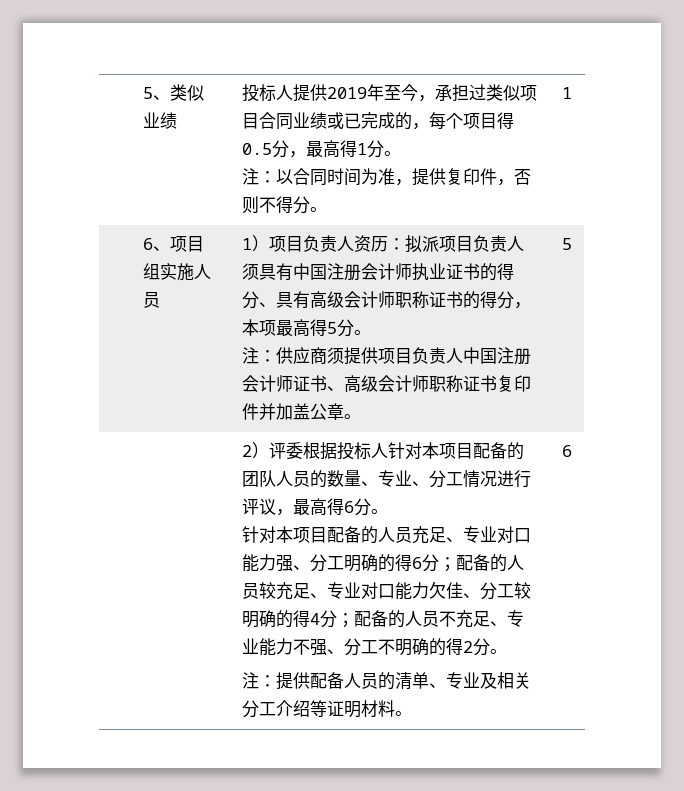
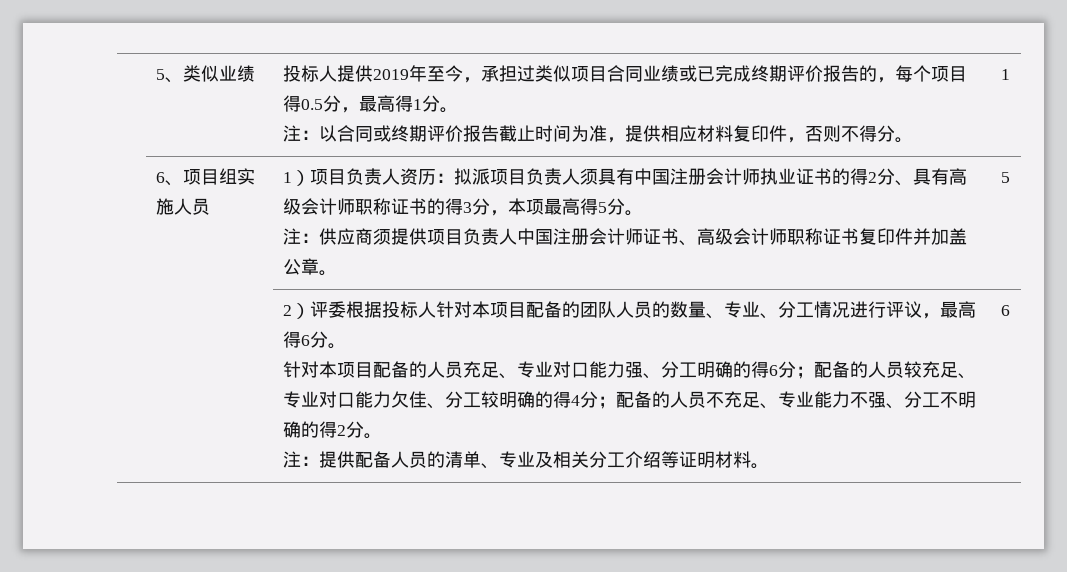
- 投标人提供2019年至今，承担过类似项目合同业绩或已完成的，每个项目得0.5分，最高得1分。
+ 投标人提供2019年至今，承担过类似项目合同业绩或已完成终期评价报告的，每个项目得0.5分，最高得1分。
- 注：以合同时间为准，提供复印件，否则不得分。
+ 注：以合同或终期评价报告截止时间为准，提供相应材料复印件，否则不得分。
- 1）项目负责人资历：拟派项目负责人须具有中国注册会计师执业证书的得分、具有高级会计师职称证书的得分，本项最高得5分。
+ 1）项目负责人资历：拟派项目负责人须具有中国注册会计师执业证书的得2分、具有高级会计师职称证书的得3分，本项最高得5分。

